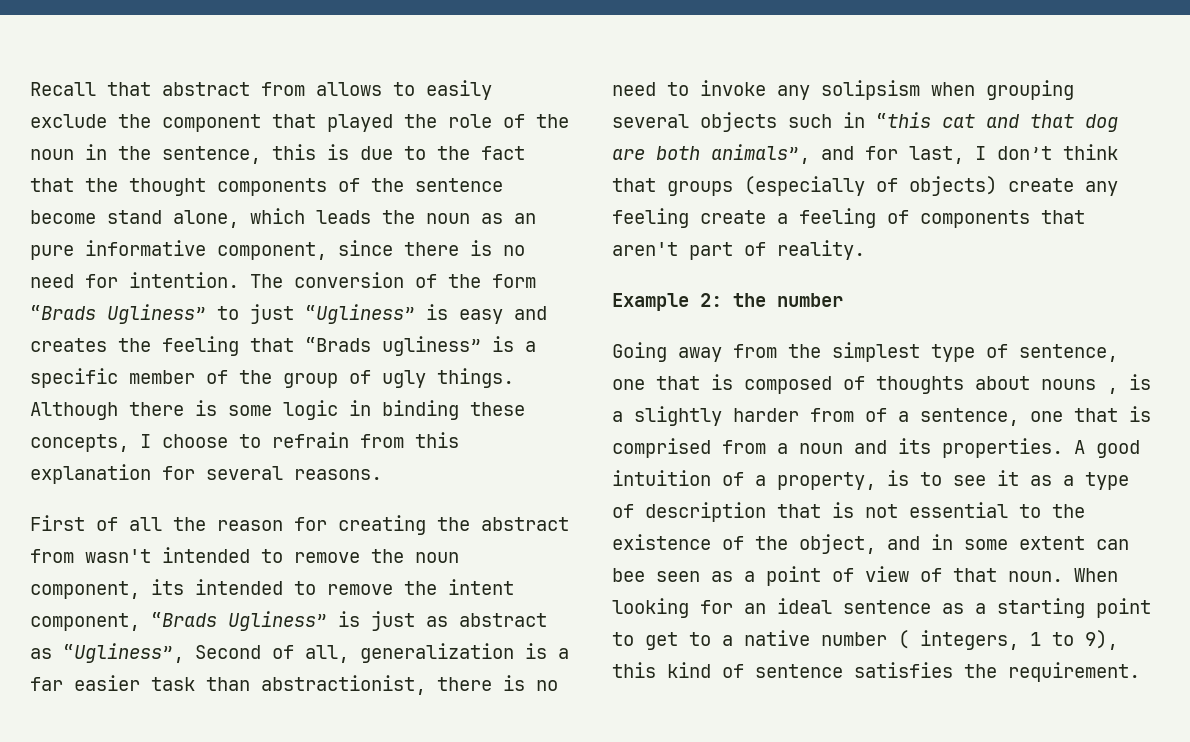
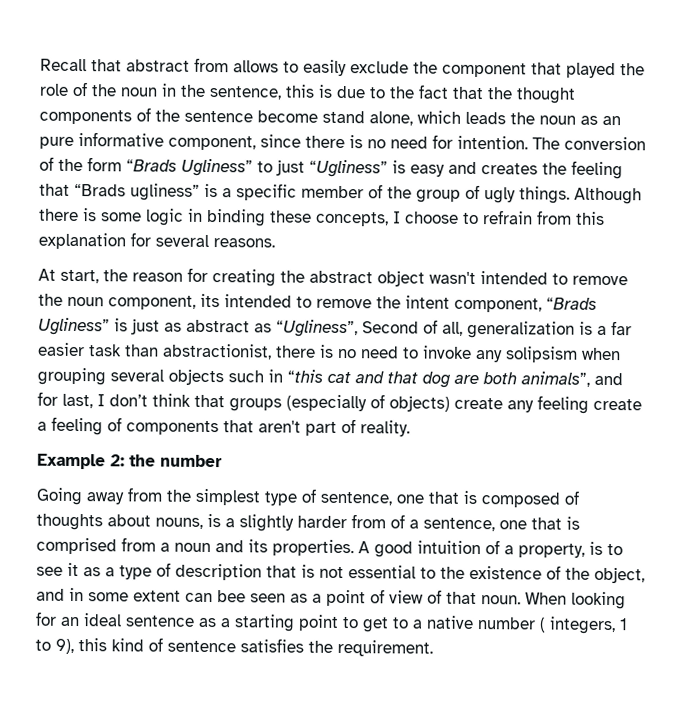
- First of all the reason for creating the abstract from wasn't intended to remove the noun component, its intended to remove the intent component, “Brads Ugliness” is just as abstract as “Ugliness”, Second of all, generalization is a far easier task than abstractionist, there is no need to invoke any solipsism when grouping several objects such in “this cat and that dog are both animals”, and for last, I don’t think that groups (especially of objects) create any feeling create a feeling of components that aren't part of reality.
+ At start, the reason for creating the abstract object wasn't intended to remove the noun component, its intended to remove the intent component, “Brads Ugliness” is just as abstract as “Ugliness”, Second of all, generalization is a far easier task than abstractionist, there is no need to invoke any solipsism when grouping several objects such in “this cat and that dog are both animals”, and for last, I don’t think that groups (especially of objects) create any feeling create a feeling of components that aren't part of reality.
- Going away from the simplest type of sentence, one that is composed of thoughts about nouns , is a slightly harder from of a sentence, one that is comprised from a noun and its properties.
+ Going away from the simplest type of sentence, one that is composed of thoughts about nouns, is a slightly harder from of a sentence, one that is comprised from a noun and its properties.

